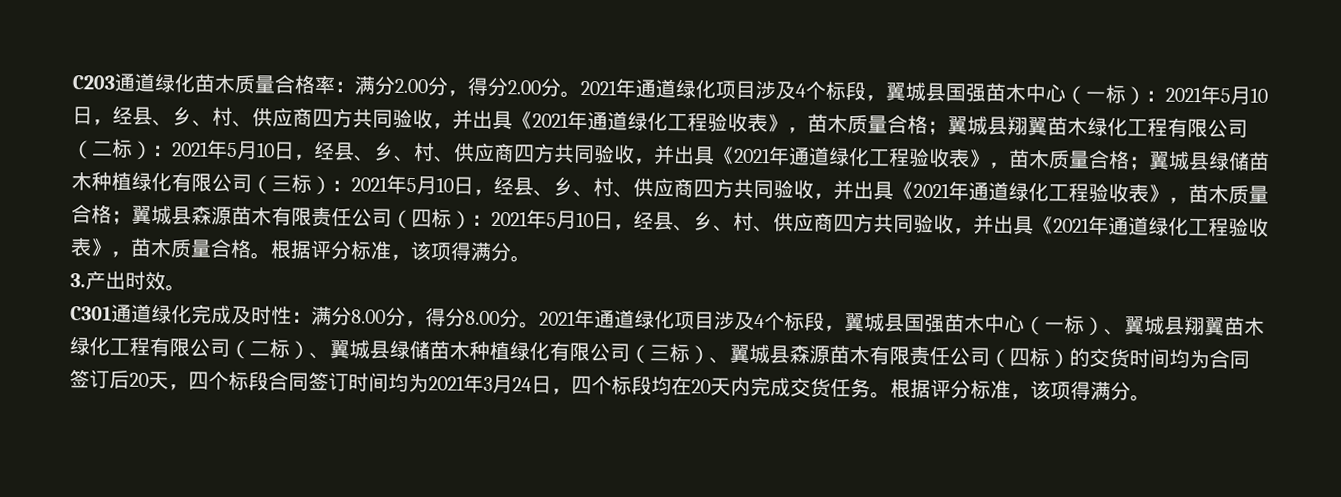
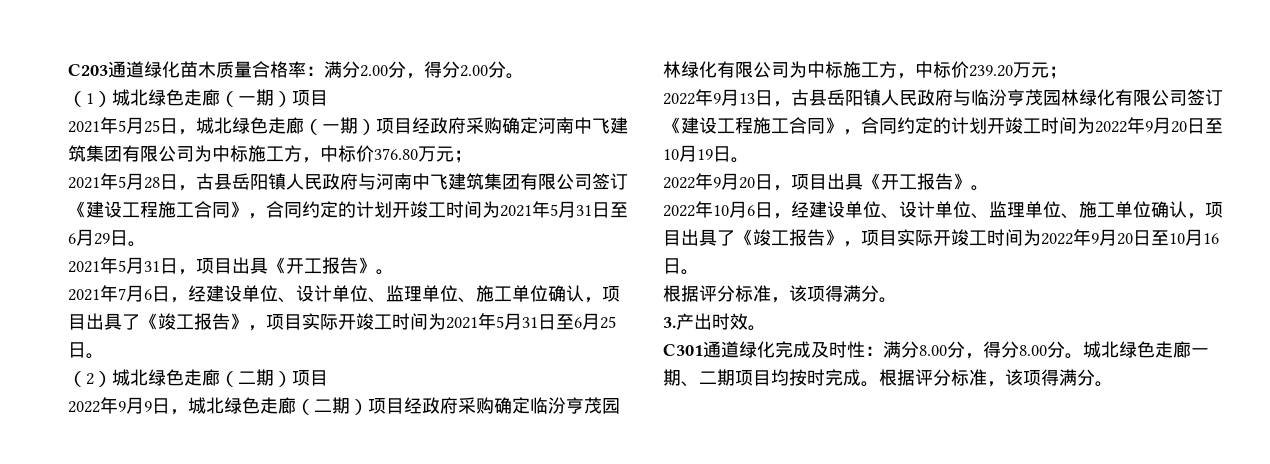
- C203通道绿化苗木质量合格率：满分2.00分，得分2.00分。2021年通道绿化项目涉及4个标段，翼城县国强苗木中心（一标）：2021年5月10日，经县、乡、村、供应商四方共同验收，并出具《2021年通道绿化工程验收表》，苗木质量合格；翼城县翔翼苗木绿化工程有限公司（二标）：2021年5月10日，经县、乡、村、供应商四方共同验收，并出具《2021年通道绿化工程验收表》，苗木质量合格；翼城县绿储苗木种植绿化有限公司（三标）：2021年5月10日，经县、乡、村、供应商四方共同验收，并出具《2021年通道绿化工程验收表》，苗木质量合格；翼城县森源苗木有限责任公司（四标）：2021年5月10日，经县、乡、村、供应商四方共同验收，并出具《2021年通道绿化工程验收表》，苗木质量合格。根据评分标准，该项得满分。
+ C203通道绿化苗木质量合格率：满分2.00分，得分2.00分。
+ （1）城北绿色走廊（一期）项目
+ 2021年5月25日，城北绿色走廊（一期）项目经政府采购确定河南中飞建筑集团有限公司为中标施工方，中标价376.80万元；
+ 2021年5月28日，古县岳阳镇人民政府与河南中飞建筑集团有限公司签订《建设工程施工合同》，合同约定的计划开竣工时间为2021年5月31日至6月29日。
+ 2021年5月31日，项目出具《开工报告》。
+ 2021年7月6日，经建设单位、设计单位、监理单位、施工单位确认，项目出具了《竣工报告》，项目实际开竣工时间为2021年5月31日至6月25日。
+ （2）城北绿色走廊（二期）项目
+ 2022年9月9日，城北绿色走廊（二期）项目经政府采购确定临汾亨茂园林绿化有限公司为中标施工方，中标价239.20万元；
+ 2022年9月13日，古县岳阳镇人民政府与临汾亨茂园林绿化有限公司签订《建设工程施工合同》，合同约定的计划开竣工时间为2022年9月20日至10月19日。
+ 2022年9月20日，项目出具《开工报告》。
+ 2022年10月6日，经建设单位、设计单位、监理单位、施工单位确认，项目出具了《竣工报告》，项目实际开竣工时间为2022年9月20日至10月16日。
+ 根据评分标准，该项得满分。
- 2021年通道绿化项目涉及4个标段，翼城县国强苗木中心（一标）、翼城县翔翼苗木绿化工程有限公司（二标）、翼城县绿储苗木种植绿化有限公司（三标）、翼城县森源苗木有限责任公司（四标）的交货时间均为合同签订后20天，四个标段合同签订时间均为2021年3月24日，四个标段均在20天内完成交货任务。
+ 城北绿色走廊一期、二期项目均按时完成。

